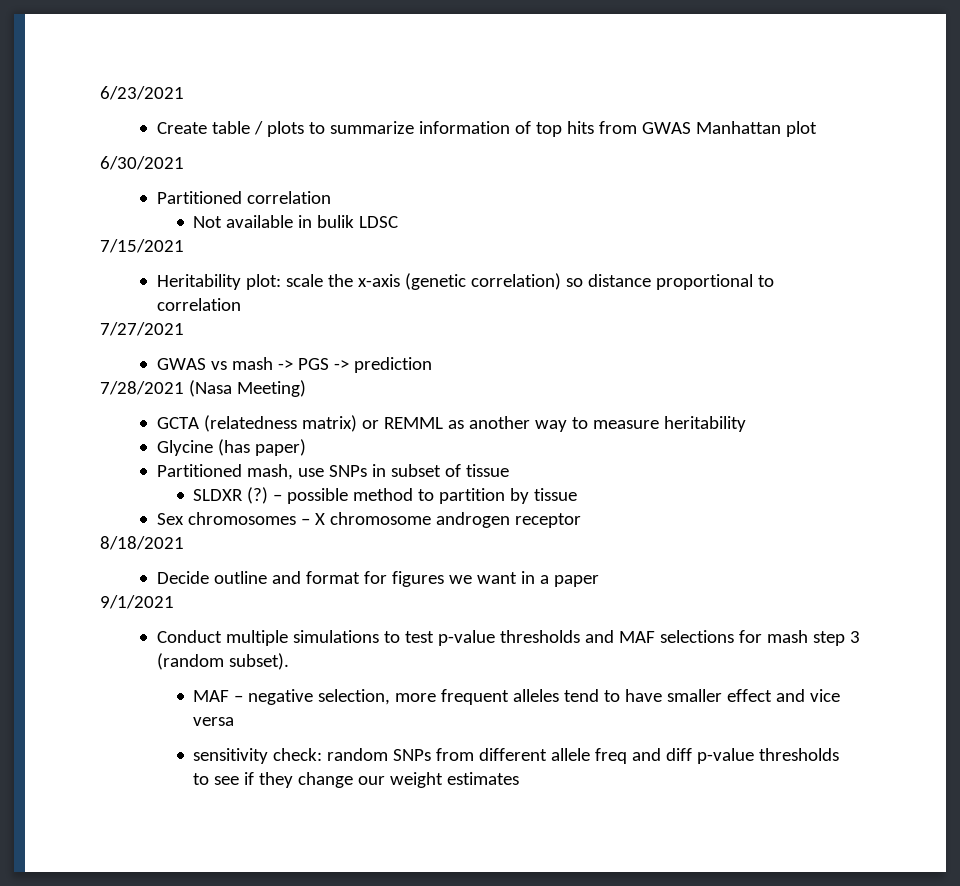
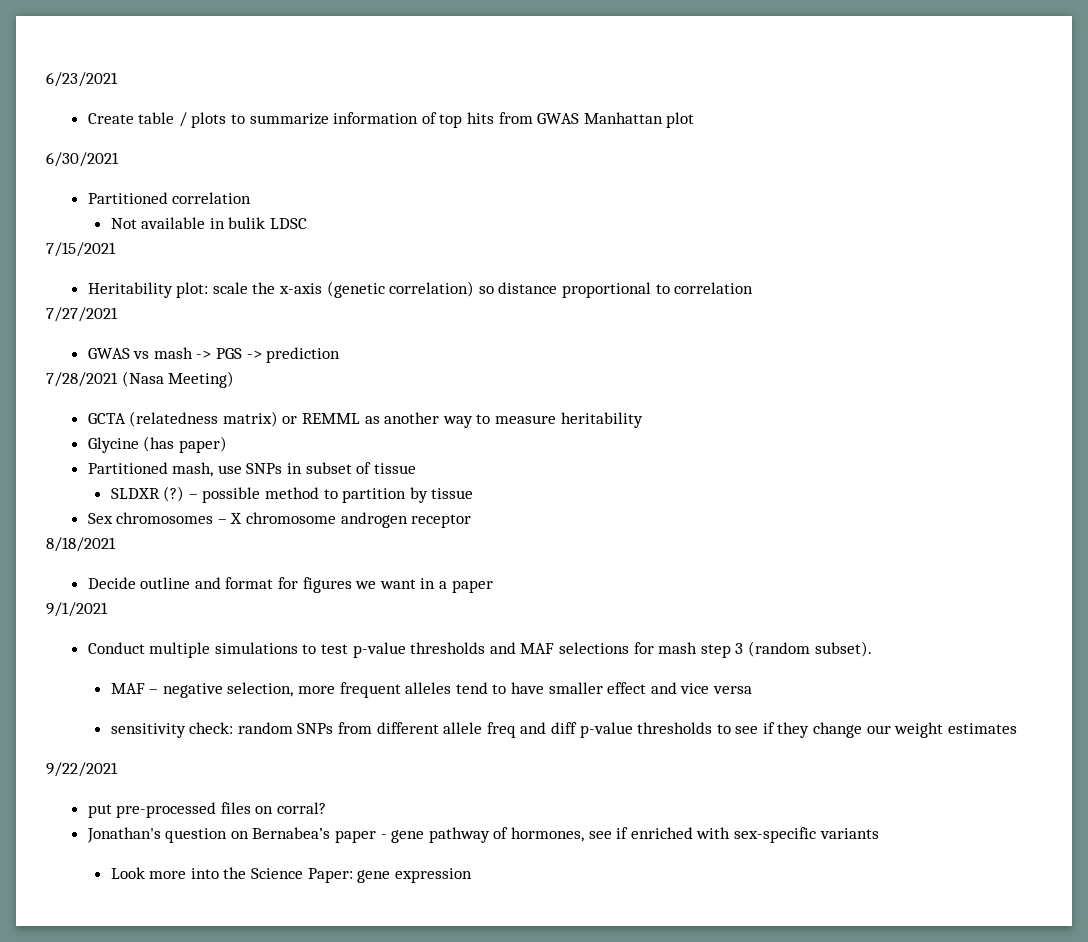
+ 9/22/2021
+ put pre-processed files on corral?
+ Jonathan's question on Bernabea’s paper - gene pathway of hormones, see if enriched with sex-specific variants
+ Look more into the Science Paper: gene expression

